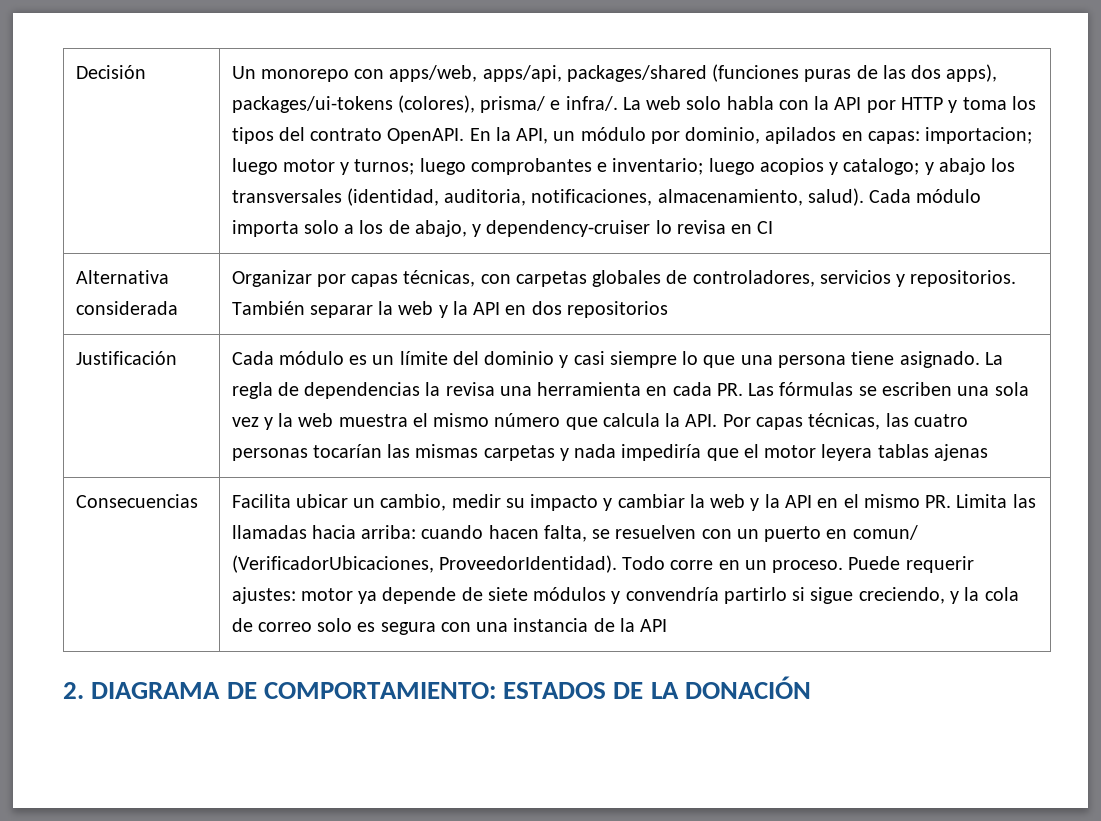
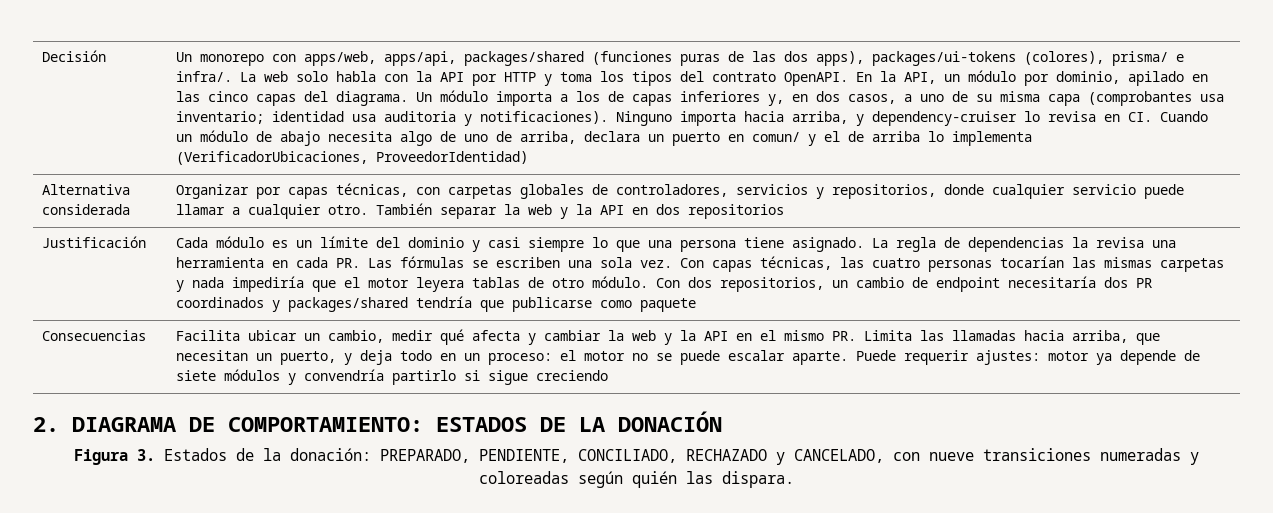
- En la API, un módulo por dominio, apilados en capas: importacion; luego motor y turnos; luego comprobantes e inventario; luego acopios y catalogo; y abajo los transversales (identidad, auditoria, notificaciones, almacenamiento, salud). Cada módulo importa solo a los de abajo, y dependency-cruiser lo revisa en CI
+ En la API, un módulo por dominio, apilado en las cinco capas del diagrama. Un módulo importa a los de capas inferiores y, en dos casos, a uno de su misma capa (comprobantes usa inventario; identidad usa auditoria y notificaciones). Ninguno importa hacia arriba, y dependency-cruiser lo revisa en CI. Cuando un módulo de abajo necesita algo de uno de arriba, declara un puerto en comun/ y el de arriba lo implementa (VerificadorUbicaciones, ProveedorIdentidad)
- Alternativa considerada | Organizar por capas técnicas, con carpetas globales de controladores, servicios y repositorios. También separar la web y la API en dos repositorios
+ Alternativa considerada | Organizar por capas técnicas, con carpetas globales de controladores, servicios y repositorios, donde cualquier servicio puede llamar a cualquier otro. También separar la web y la API en dos repositorios
- La regla de dependencias la revisa una herramienta en cada PR. Las fórmulas se escriben una sola vez y la web muestra el mismo número que calcula la API. Por capas técnicas, las cuatro personas tocarían las mismas carpetas y nada impediría que el motor leyera tablas ajenas
+ La regla de dependencias la revisa una herramienta en cada PR. Las fórmulas se escriben una sola vez. Con capas técnicas, las cuatro personas tocarían las mismas carpetas y nada impediría que el motor leyera tablas de otro módulo. Con dos repositorios, un cambio de endpoint necesitaría dos PR coordinados y packages/shared tendría que publicarse como paquete
- Facilita ubicar un cambio, medir su impacto y cambiar la web y la API en el mismo PR. Limita las llamadas hacia arriba: cuando hacen falta, se resuelven con un puerto en comun/ (VerificadorUbicaciones, ProveedorIdentidad). Todo corre en un proceso.
+ Facilita ubicar un cambio, medir qué afecta y cambiar la web y la API en el mismo PR. Limita las llamadas hacia arriba, que necesitan un puerto, y deja todo en un proceso: el motor no se puede escalar aparte.
- Puede requerir ajustes: motor ya depende de siete módulos y convendría partirlo si sigue creciendo, y la cola de correo solo es segura con una instancia de la API
+ Puede requerir ajustes: motor ya depende de siete módulos y convendría partirlo si sigue creciendo
+ Figura 3. Estados de la donación: PREPARADO, PENDIENTE, CONCILIADO, RECHAZADO y CANCELADO, con nueve transiciones numeradas y coloreadas según quién las dispara.

